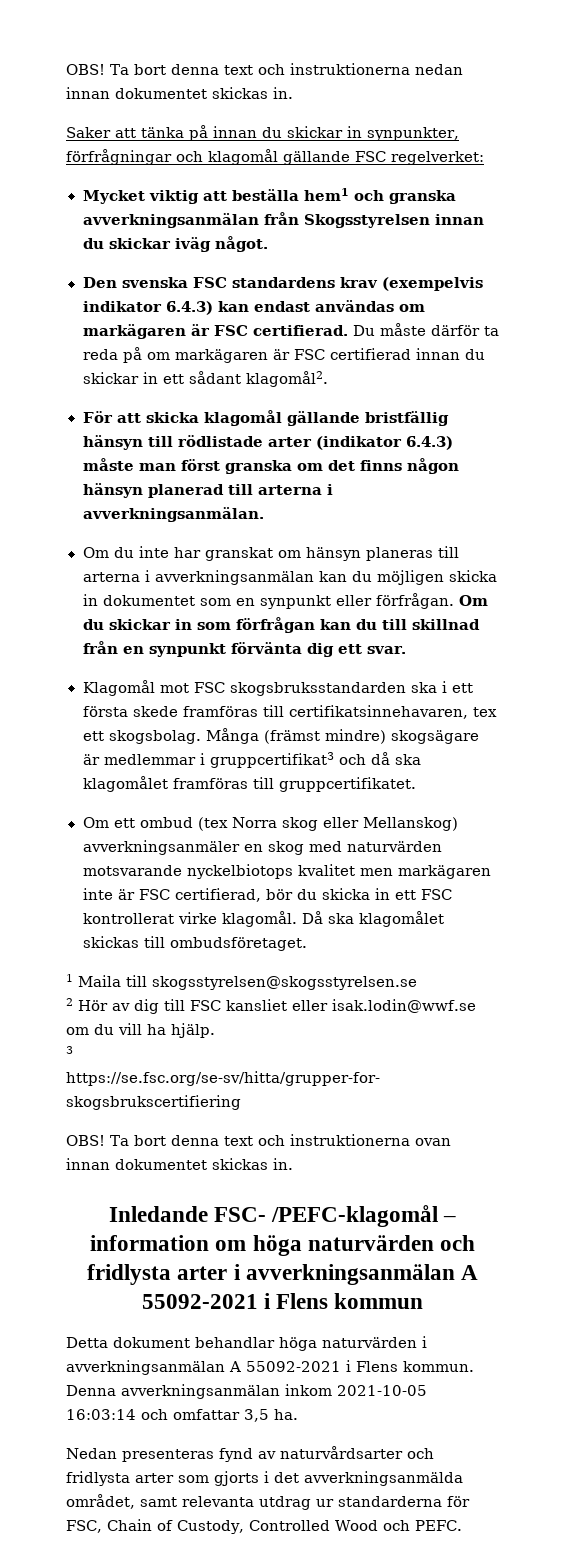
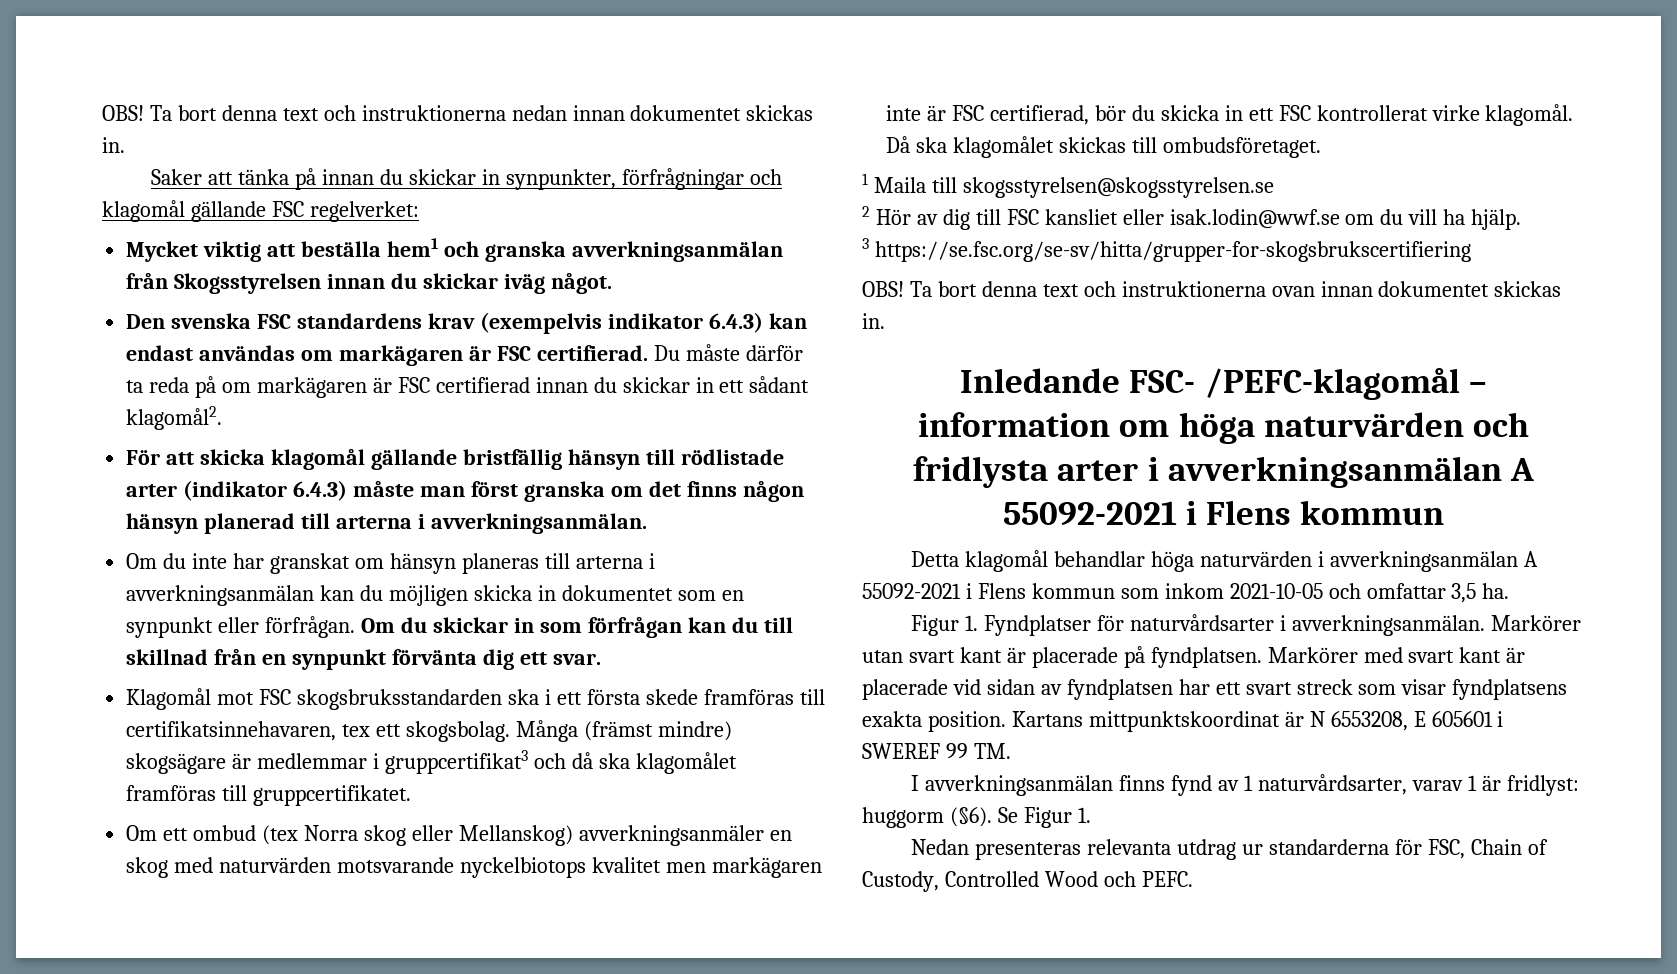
- Detta dokument behandlar höga naturvärden i avverkningsanmälan A 55092-2021 i Flens kommun. Denna avverkningsanmälan inkom 2021-10-05 16:03:14 och omfattar 3,5 ha.
+ Detta klagomål behandlar höga naturvärden i avverkningsanmälan A 55092-2021 i Flens kommun som inkom 2021-10-05 och omfattar 3,5 ha.
- Nedan presenteras fynd av naturvårdsarter och fridlysta arter som gjorts i det avverkningsanmälda området, samt relevanta utdrag ur standarderna för FSC, Chain of Custody, Controlled Wood och PEFC.
+ Figur 1. Fyndplatser för naturvårdsarter i avverkningsanmälan. Markörer utan svart kant är placerade på fyndplatsen. Markörer med svart kant är placerade vid sidan av fyndplatsen har ett svart streck som visar fyndplatsens exakta position. Kartans mittpunktskoordinat är N 6553208, E 605601 i SWEREF 99 TM.
+ I avverkningsanmälan finns fynd av 1 naturvårdsarter, varav 1 är fridlyst: huggorm (§6). Se Figur 1.
+ Nedan presenteras relevanta utdrag ur standarderna för FSC, Chain of Custody, Controlled Wood och PEFC.

